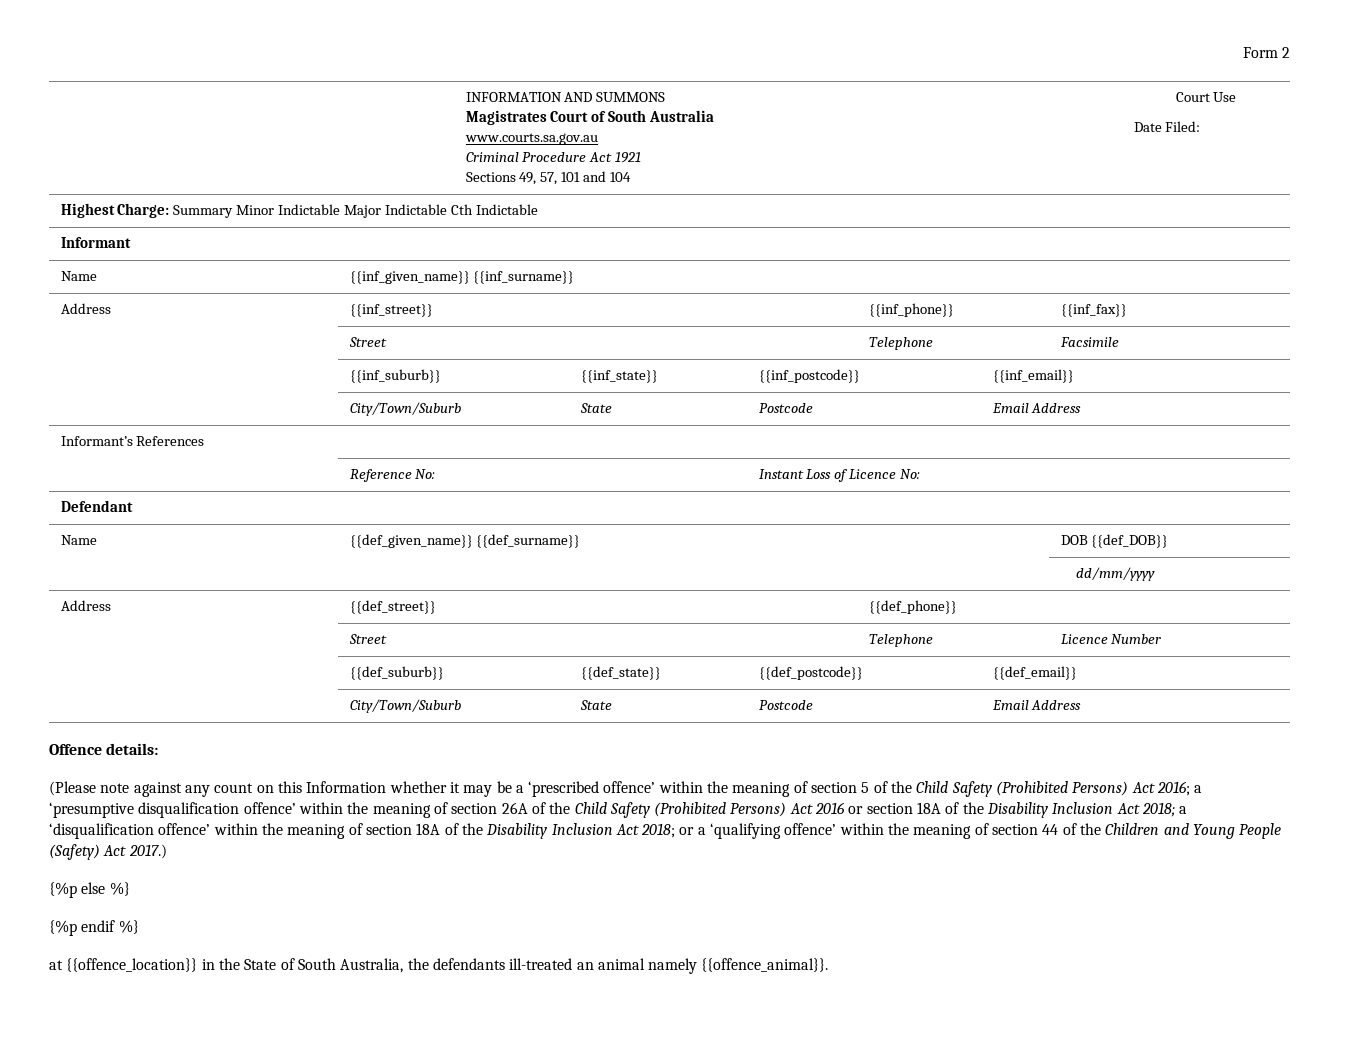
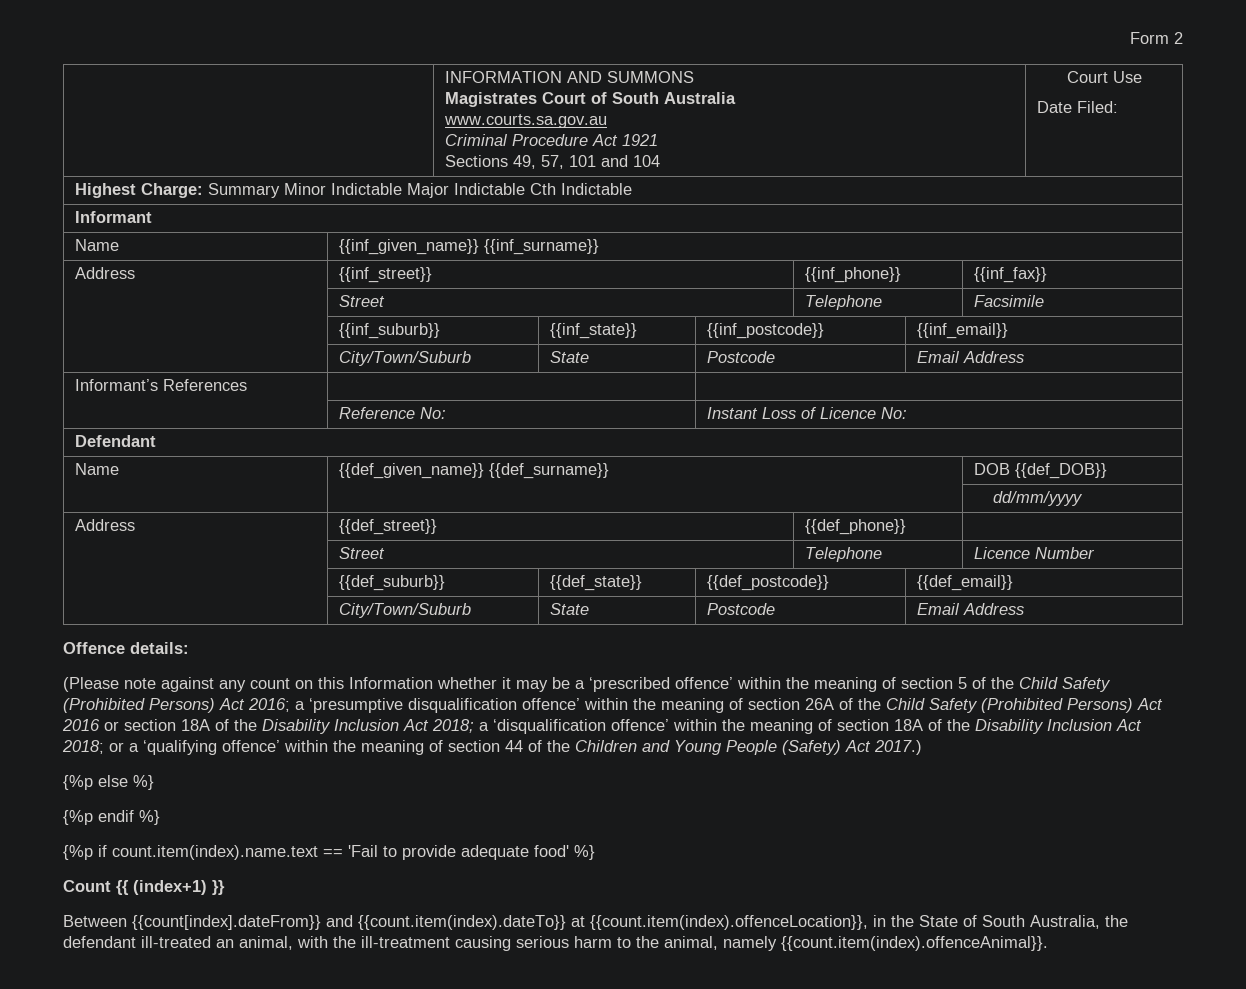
- at {{offence_location}} in the State of South Australia, the defendants ill-treated an animal namely {{offence_animal}}.
+ {%p if count.item(index).name.text == 'Fail to provide adequate food' %}
+ Count {{ (index+1) }}
+ Between {{count[index].dateFrom}} and {{count.item(index).dateTo}} at {{count.item(index).offenceLocation}}, in the State of South Australia, the defendant ill-treated an animal, with the ill-treatment causing serious harm to the animal, namely {{count.item(index).offenceAnimal}}.

